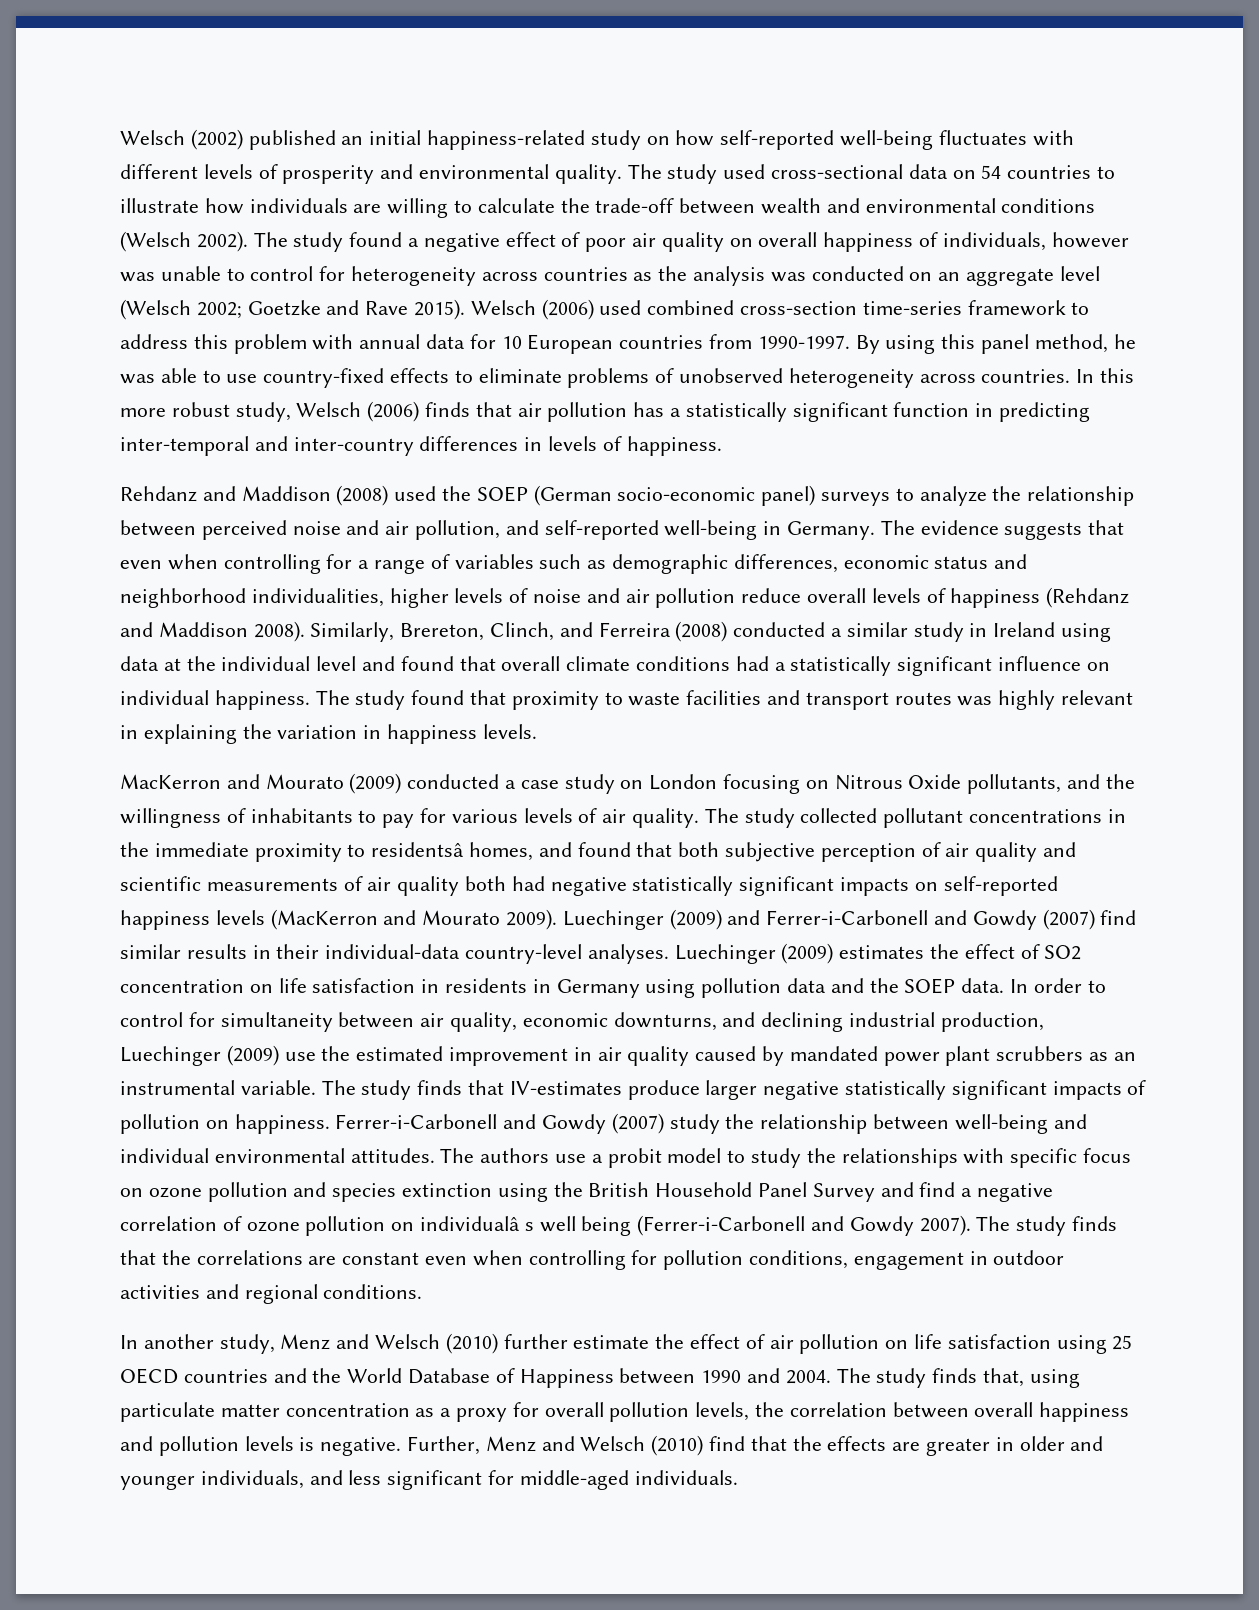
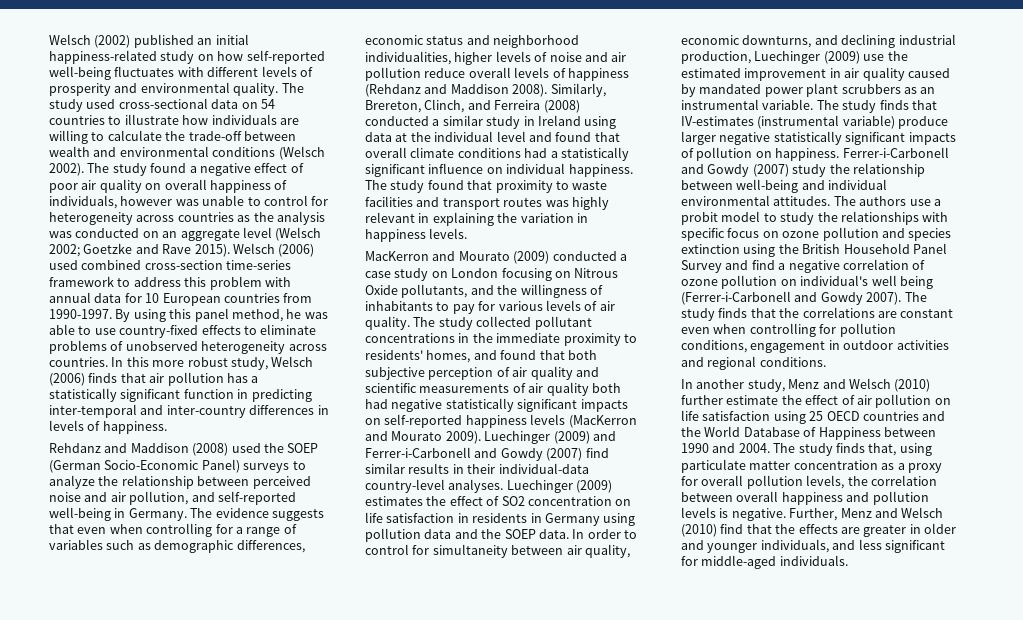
- Rehdanz and Maddison (2008) used the SOEP (German socio-economic panel) surveys to analyze the relationship between perceived noise and air pollution, and self-reported well-being in Germany.
+ Rehdanz and Maddison (2008) used the SOEP (German Socio-Economic Panel) surveys to analyze the relationship between perceived noise and air pollution, and self-reported well-being in Germany.
- The study collected pollutant concentrations in the immediate proximity to residentsâ homes, and found that both subjective perception of air quality and scientific measurements of air quality both had negative statistically significant impacts on self-reported happiness levels (MacKerron and Mourato 2009).
+ The study collected pollutant concentrations in the immediate proximity to residents' homes, and found that both subjective perception of air quality and scientific measurements of air quality both had negative statistically significant impacts on self-reported happiness levels (MacKerron and Mourato 2009).
- The study finds that IV-estimates produce larger negative statistically significant impacts of pollution on happiness.
+ The study finds that IV-estimates (instrumental variable) produce larger negative statistically significant impacts of pollution on happiness.
- The authors use a probit model to study the relationships with specific focus on ozone pollution and species extinction using the British Household Panel Survey and find a negative correlation of ozone pollution on individualâ s well being (Ferrer-i-Carbonell and Gowdy 2007).
+ The authors use a probit model to study the relationships with specific focus on ozone pollution and species extinction using the British Household Panel Survey and find a negative correlation of ozone pollution on individual's well being (Ferrer-i-Carbonell and Gowdy 2007).

